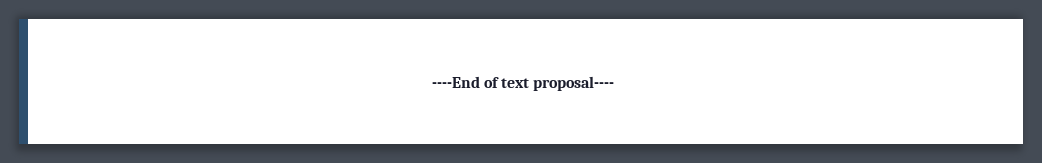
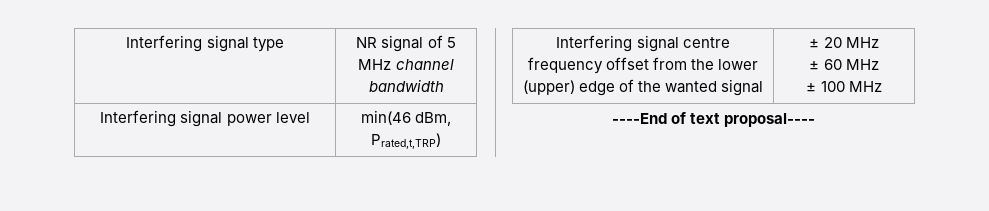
+ Interfering signal type | NR signal of 5 MHz channel bandwidth
+ Interfering signal power level | min(46 dBm, Prated,t,TRP)
+ Interfering signal centre frequency offset from the lower (upper) edge of the wanted signal | ± 20 MHz
+ ± 60 MHz
+ ± 100 MHz

